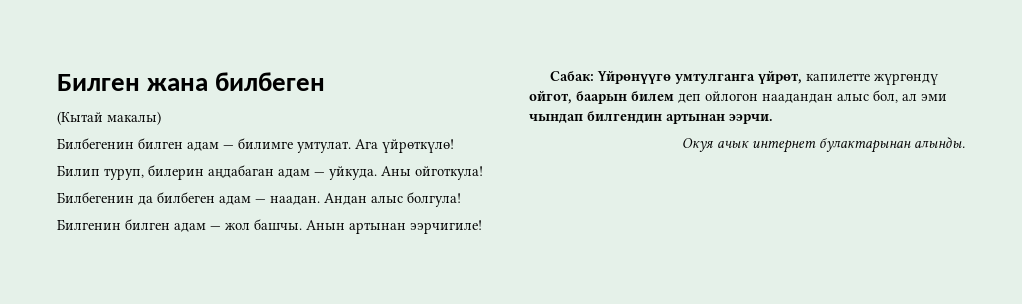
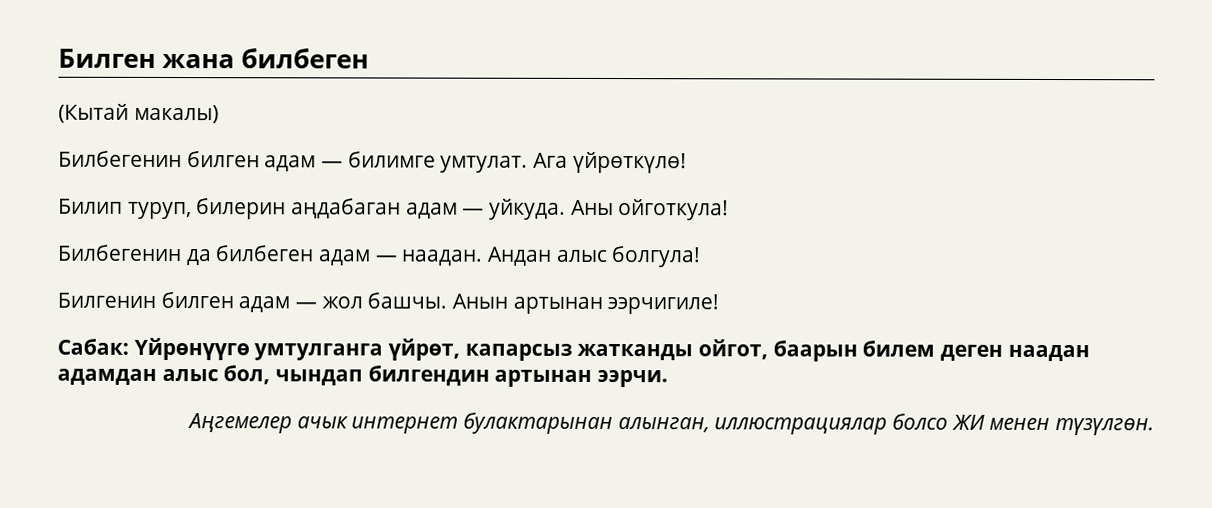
- Сабак: Үйрөнүүгө умтулганга үйрөт, капилетте жүргөндү ойгот, баарын билем деп ойлогон наадандан алыс бол, ал эми чындап билгендин артынан ээрчи.
+ Сабак: Үйрөнүүгө умтулганга үйрөт, капарсыз жатканды ойгот, баарын билем деген наадан адамдан алыс бол, чындап билгендин артынан ээрчи.
- Окуя ачык интернет булактарынан алынды.
+ Аңгемелер ачык интернет булактарынан алынган, иллюстрациялар болсо ЖИ менен түзүлгөн.

